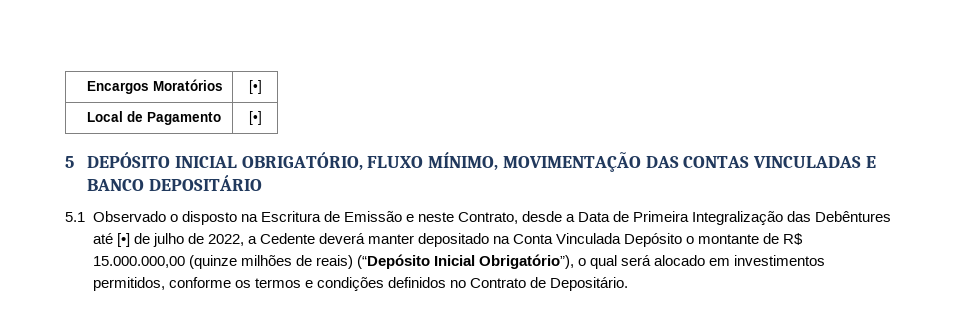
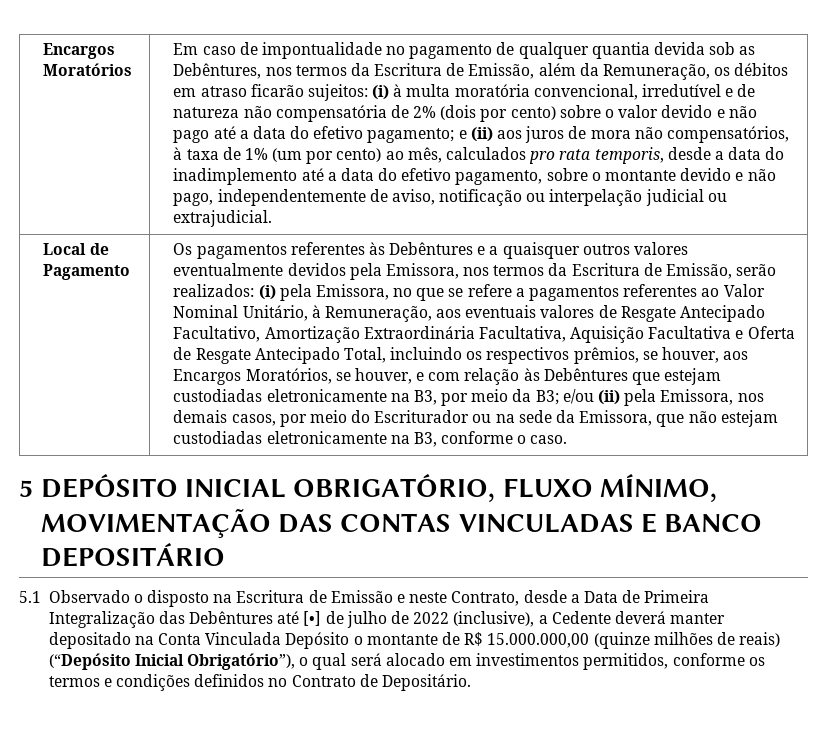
- Encargos Moratórios | [•]
- Local de Pagamento | [•]
+ Encargos Moratórios | Em caso de impontualidade no pagamento de qualquer quantia devida sob as Debêntures, nos termos da Escritura de Emissão, além da Remuneração, os débitos em atraso ficarão sujeitos: (i) à multa moratória convencional, irredutível e de natureza não compensatória de 2% (dois por cento) sobre o valor devido e não pago até a data do efetivo pagamento; e (ii) aos juros de mora não compensatórios, à taxa de 1% (um por cento) ao mês, calculados pro rata temporis, desde a data do inadimplemento até a data do efetivo pagamento, sobre o montante devido e não pago, independentemente de aviso, notificação ou interpelação judicial ou extrajudicial.
+ Local de Pagamento | Os pagamentos referentes às Debêntures e a quaisquer outros valores eventualmente devidos pela Emissora, nos termos da Escritura de Emissão, serão realizados: (i) pela Emissora, no que se refere a pagamentos referentes ao Valor Nominal Unitário, à Remuneração, aos eventuais valores de Resgate Antecipado Facultativo, Amortização Extraordinária Facultativa, Aquisição Facultativa e Oferta de Resgate Antecipado Total, incluindo os respectivos prêmios, se houver, aos Encargos Moratórios, se houver, e com relação às Debêntures que estejam custodiadas eletronicamente na B3, por meio da B3; e/ou (ii) pela Emissora, nos demais casos, por meio do Escriturador ou na sede da Emissora, que não estejam custodiadas eletronicamente na B3, conforme o caso.
- 5.1 Observado o disposto na Escritura de Emissão e neste Contrato, desde a Data de Primeira Integralização das Debêntures até [•] de julho de 2022, a Cedente deverá manter depositado na Conta Vinculada Depósito o montante de R$ 15.000.000,00 (quinze milhões de reais) (“Depósito Inicial Obrigatório”), o qual será alocado em investimentos permitidos, conforme os termos e condições definidos no Contrato de Depositário.
+ 5.1 Observado o disposto na Escritura de Emissão e neste Contrato, desde a Data de Primeira Integralização das Debêntures até [•] de julho de 2022 (inclusive), a Cedente deverá manter depositado na Conta Vinculada Depósito o montante de R$ 15.000.000,00 (quinze milhões de reais) (“Depósito Inicial Obrigatório”), o qual será alocado em investimentos permitidos, conforme os termos e condições definidos no Contrato de Depositário.

